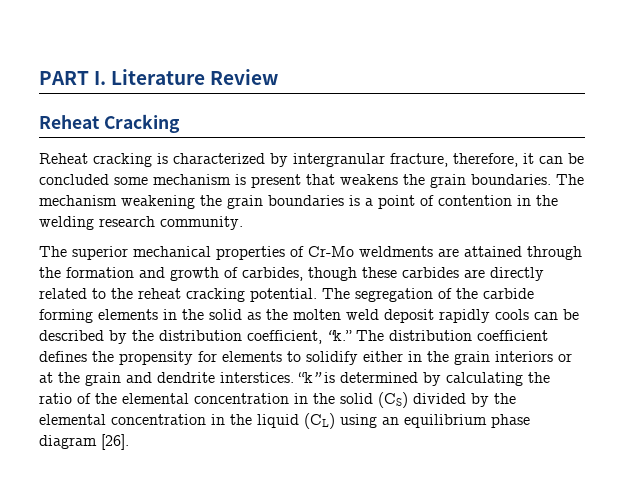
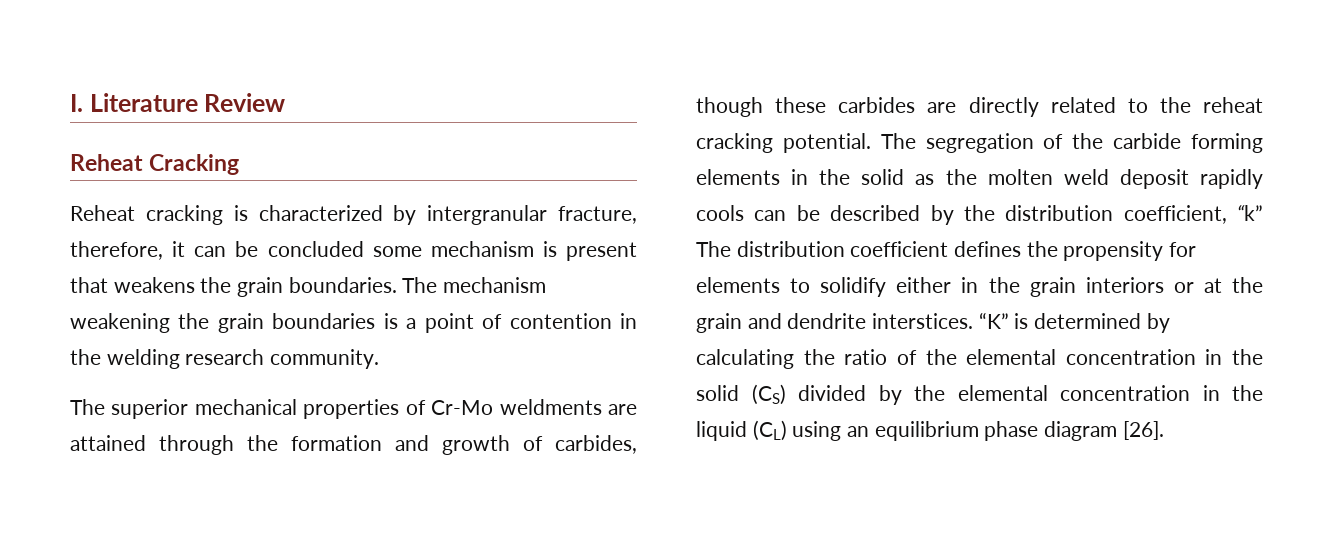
- PART I. Literature Review
+ I. Literature Review
- The segregation of the carbide forming elements in the solid as the molten weld deposit rapidly cools can be described by the distribution coefficient, “k.” The distribution coefficient defines the propensity for elements to solidify either in the grain interiors or at the grain and dendrite interstices.
+ The segregation of the carbide forming elements in the solid as the molten weld deposit rapidly cools can be described by the distribution coefficient, “k” The distribution coefficient defines the propensity for elements to solidify either in the grain interiors or at the grain and dendrite interstices.
- “k” is determined by calculating the ratio of the elemental concentration in the solid (CS) divided by the elemental concentration in the liquid (CL) using an equilibrium phase diagram [26].
+ “K” is determined by calculating the ratio of the elemental concentration in the solid (CS) divided by the elemental concentration in the liquid (CL) using an equilibrium phase diagram [26].

